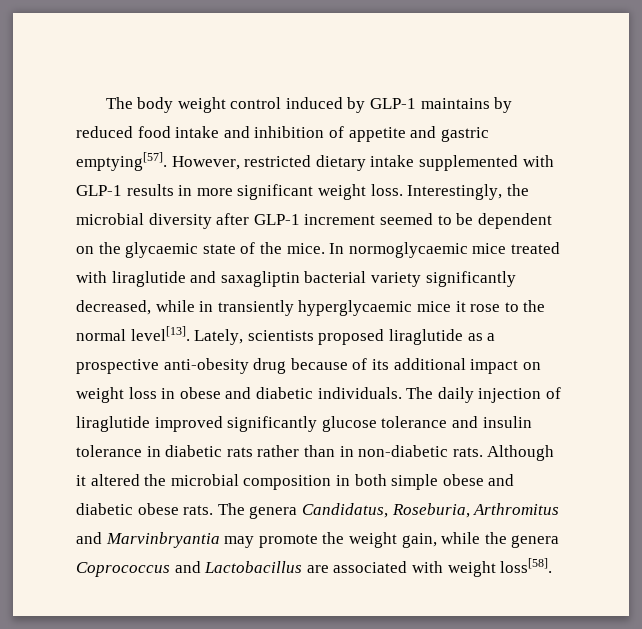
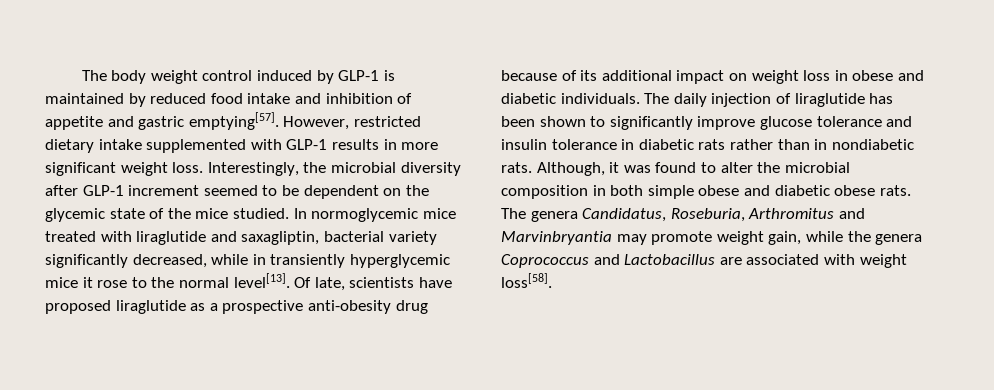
- The body weight control induced by GLP-1 maintains by reduced food intake and inhibition of appetite and gastric emptying[57].
+ The body weight control induced by GLP-1 is maintained by reduced food intake and inhibition of appetite and gastric emptying[57].
- Interestingly, the microbial diversity after GLP-1 increment seemed to be dependent on the glycaemic state of the mice. In normoglycaemic mice treated with liraglutide and saxagliptin bacterial variety significantly decreased, while in transiently hyperglycaemic mice it rose to the normal level[13].
+ Interestingly, the microbial diversity after GLP-1 increment seemed to be dependent on the glycemic state of the mice studied. In normoglycemic mice treated with liraglutide and saxagliptin, bacterial variety significantly decreased, while in transiently hyperglycemic mice it rose to the normal level[13].
- Lately, scientists proposed liraglutide as a prospective anti-obesity drug because of its additional impact on weight loss in obese and diabetic individuals.
+ Of late, scientists have proposed liraglutide as a prospective anti-obesity drug because of its additional impact on weight loss in obese and diabetic individuals.
- The daily injection of liraglutide improved significantly glucose tolerance and insulin tolerance in diabetic rats rather than in non-diabetic rats. Although it altered the microbial composition in both simple obese and diabetic obese rats.
+ The daily injection of liraglutide has been shown to significantly improve glucose tolerance and insulin tolerance in diabetic rats rather than in nondiabetic rats. Although, it was found to alter the microbial composition in both simple obese and diabetic obese rats.
- The genera Candidatus, Roseburia, Arthromitus and Marvinbryantia may promote the weight gain, while the genera Coprococcus and Lactobacillus are associated with weight loss[58].
+ The genera Candidatus, Roseburia, Arthromitus and Marvinbryantia may promote weight gain, while the genera Coprococcus and Lactobacillus are associated with weight loss[58].

